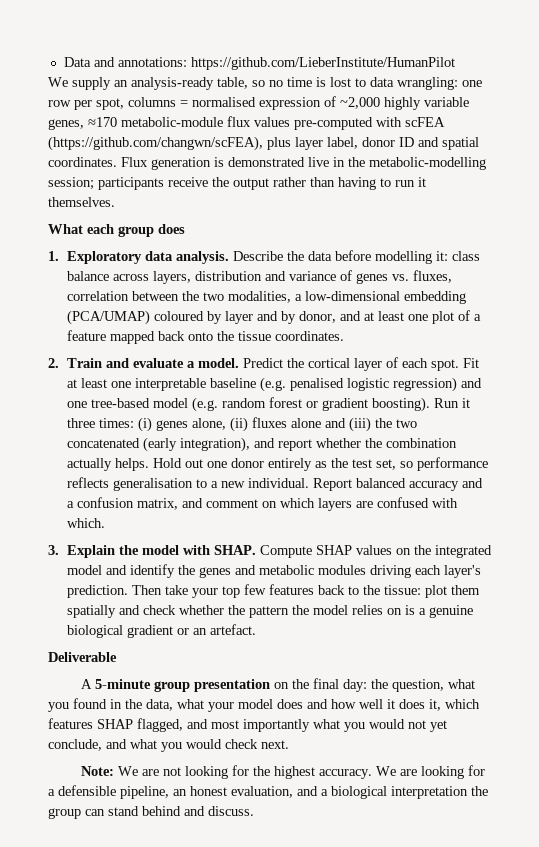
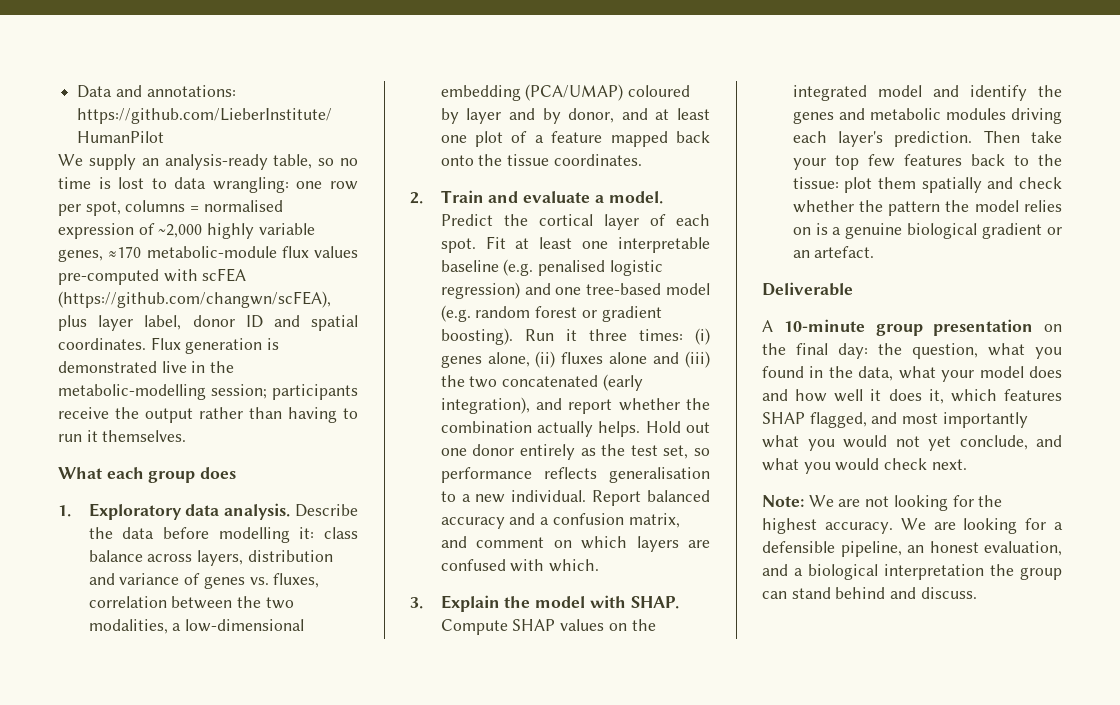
- A 5-minute group presentation on the final day: the question, what you found in the data, what your model does and how well it does it, which features SHAP flagged, and most importantly what you would not yet conclude, and what you would check next.
+ A 10-minute group presentation on the final day: the question, what you found in the data, what your model does and how well it does it, which features SHAP flagged, and most importantly what you would not yet conclude, and what you would check next.

